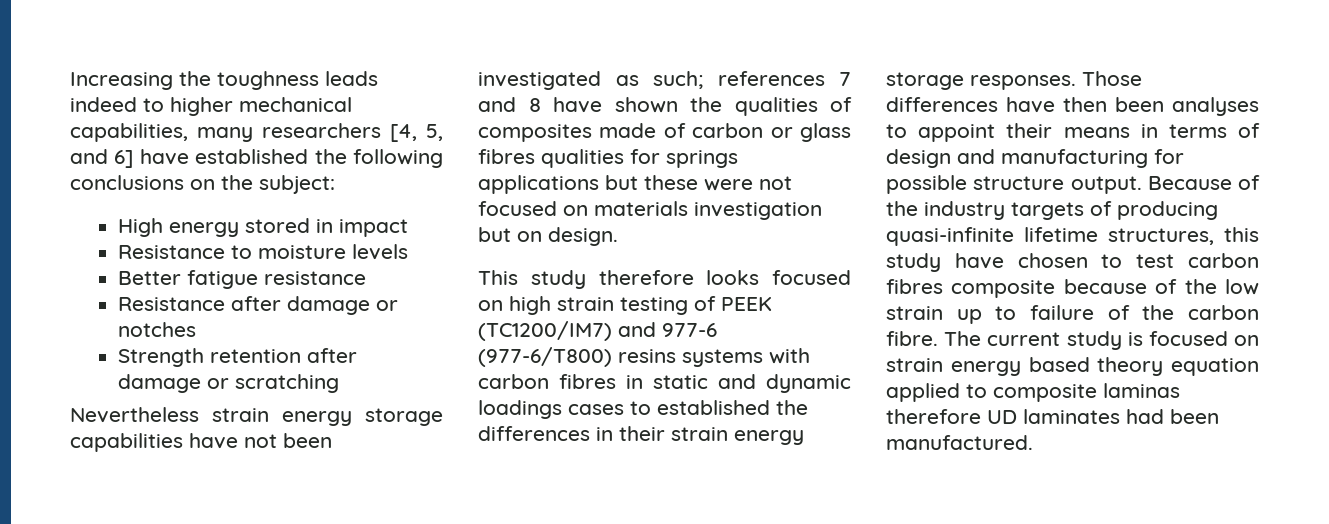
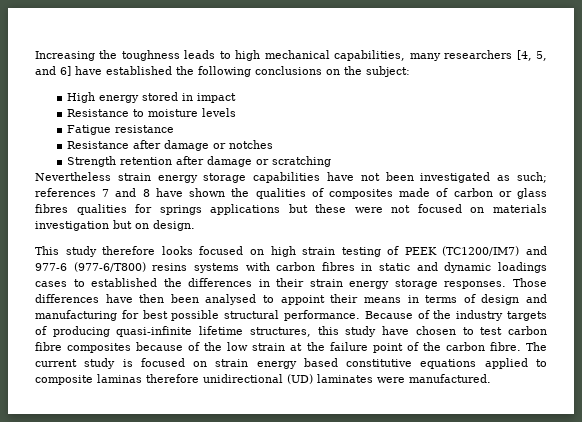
- Increasing the toughness leads indeed to higher mechanical capabilities, many researchers [4, 5, and 6] have established the following conclusions on the subject:
+ Increasing the toughness leads to high mechanical capabilities, many researchers [4, 5, and 6] have established the following conclusions on the subject:
- Better fatigue resistance
+ Fatigue resistance
- Those differences have then been analyses to appoint their means in terms of design and manufacturing for possible structure output.
+ Those differences have then been analysed to appoint their means in terms of design and manufacturing for best possible structural performance.
- Because of the industry targets of producing quasi-infinite lifetime structures, this study have chosen to test carbon fibres composite because of the low strain up to failure of the carbon fibre.
+ Because of the industry targets of producing quasi-infinite lifetime structures, this study have chosen to test carbon fibre composites because of the low strain at the failure point of the carbon fibre.
- The current study is focused on strain energy based theory equation applied to composite laminas therefore UD laminates had been manufactured.
+ The current study is focused on strain energy based constitutive equations applied to composite laminas therefore unidirectional (UD) laminates were manufactured.

